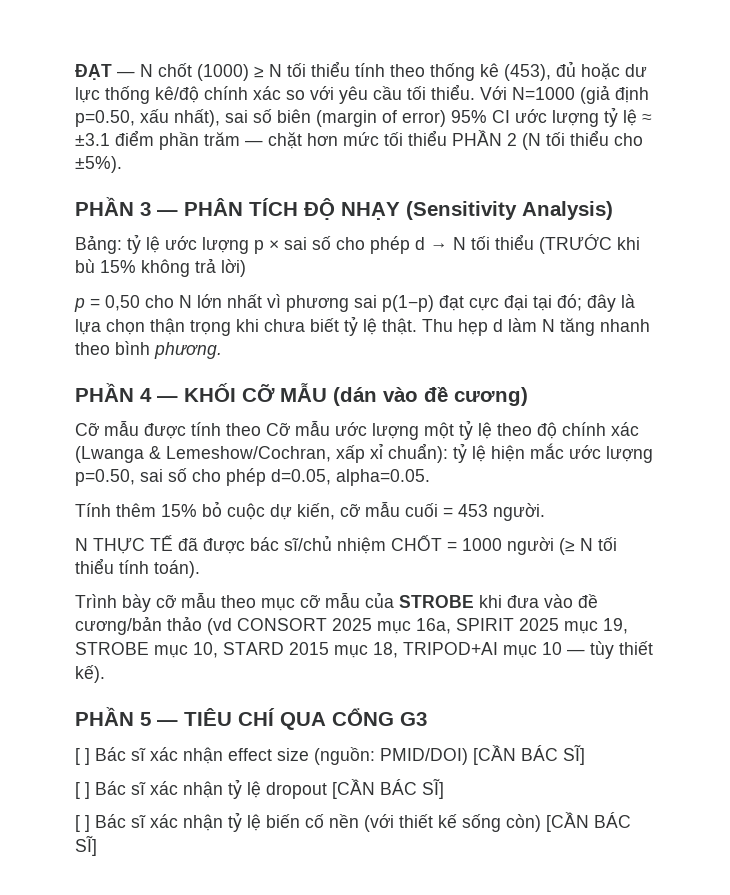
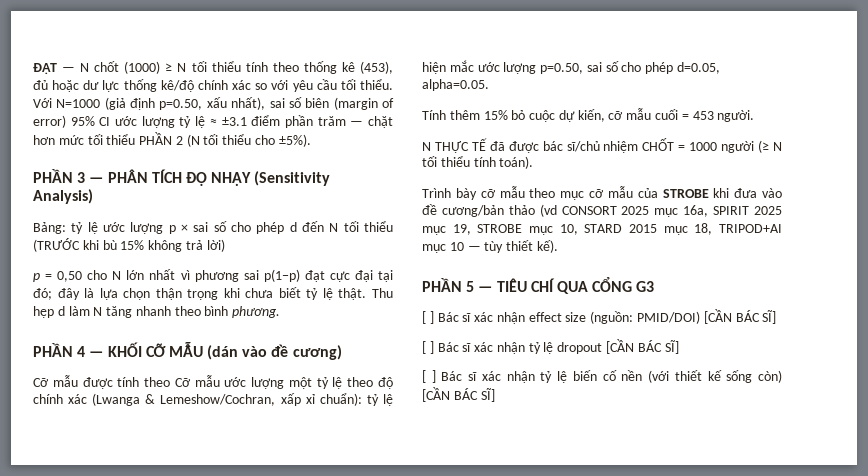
- Bảng: tỷ lệ ước lượng p × sai số cho phép d → N tối thiểu (TRƯỚC khi bù 15% không trả lời)
+ Bảng: tỷ lệ ước lượng p × sai số cho phép d đến N tối thiểu (TRƯỚC khi bù 15% không trả lời)

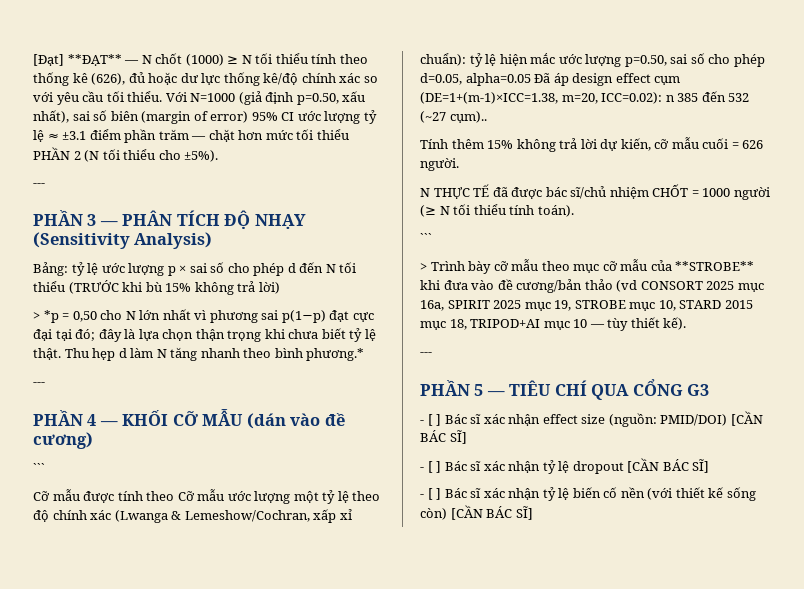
- ĐẠT — N chốt (1000) ≥ N tối thiểu tính theo thống kê (453), đủ hoặc dư lực thống kê/độ chính xác so với yêu cầu tối thiểu.
+ [Đạt] **ĐẠT** — N chốt (1000) ≥ N tối thiểu tính theo thống kê (626), đủ hoặc dư lực thống kê/độ chính xác so với yêu cầu tối thiểu.
  Với N=1000 (giả định p=0.50, xấu nhất), sai số biên (margin of error) 95% CI ước lượng tỷ lệ ≈ ±3.1 điểm phần trăm — chặt hơn mức tối thiểu PHẦN 2 (N tối thiểu cho ±5%).
+ ---
- p = 0,50 cho N lớn nhất vì phương sai p(1−p) đạt cực đại tại đó; đây là lựa chọn thận trọng khi chưa biết tỷ lệ thật.
+ > *p = 0,50 cho N lớn nhất vì phương sai p(1−p) đạt cực đại tại đó; đây là lựa chọn thận trọng khi chưa biết tỷ lệ thật.
- Thu hẹp d làm N tăng nhanh theo bình phương.
+ Thu hẹp d làm N tăng nhanh theo bình phương.*
+ ---
  PHẦN 4 — KHỐI CỠ MẪU (dán vào đề cương)
+ ```
- Cỡ mẫu được tính theo Cỡ mẫu ước lượng một tỷ lệ theo độ chính xác (Lwanga & Lemeshow/Cochran, xấp xỉ chuẩn): tỷ lệ hiện mắc ước lượng p=0.50, sai số cho phép d=0.05, alpha=0.05.
+ Cỡ mẫu được tính theo Cỡ mẫu ước lượng một tỷ lệ theo độ chính xác (Lwanga & Lemeshow/Cochran, xấp xỉ chuẩn): tỷ lệ hiện mắc ước lượng p=0.50, sai số cho phép d=0.05, alpha=0.05 Đã áp design effect cụm (DE=1+(m-1)×ICC=1.38, m=20, ICC=0.02): n 385 đến 532 (~27 cụm)..
- Tính thêm 15% bỏ cuộc dự kiến, cỡ mẫu cuối = 453 người.
+ Tính thêm 15% không trả lời dự kiến, cỡ mẫu cuối = 626 người.
  N THỰC TẾ đã được bác sĩ/chủ nhiệm CHỐT = 1000 người (≥ N tối thiểu tính toán).
- Trình bày cỡ mẫu theo mục cỡ mẫu của STROBE khi đưa vào đề cương/bản thảo (vd CONSORT 2025 mục 16a, SPIRIT 2025 mục 19, STROBE mục 10, STARD 2015 mục 18, TRIPOD+AI mục 10 — tùy thiết kế).
+ ```
+ > Trình bày cỡ mẫu theo mục cỡ mẫu của **STROBE** khi đưa vào đề cương/bản thảo (vd CONSORT 2025 mục 16a, SPIRIT 2025 mục 19, STROBE mục 10, STARD 2015 mục 18, TRIPOD+AI mục 10 — tùy thiết kế).
+ ---
- [ ] Bác sĩ xác nhận effect size (nguồn: PMID/DOI) [CẦN BÁC SĨ]
+ - [ ] Bác sĩ xác nhận effect size (nguồn: PMID/DOI) [CẦN BÁC SĨ]
- [ ] Bác sĩ xác nhận tỷ lệ dropout [CẦN BÁC SĨ]
+ - [ ] Bác sĩ xác nhận tỷ lệ dropout [CẦN BÁC SĨ]
- [ ] Bác sĩ xác nhận tỷ lệ biến cố nền (với thiết kế sống còn) [CẦN BÁC SĨ]
+ - [ ] Bác sĩ xác nhận tỷ lệ biến cố nền (với thiết kế sống còn) [CẦN BÁC SĨ]

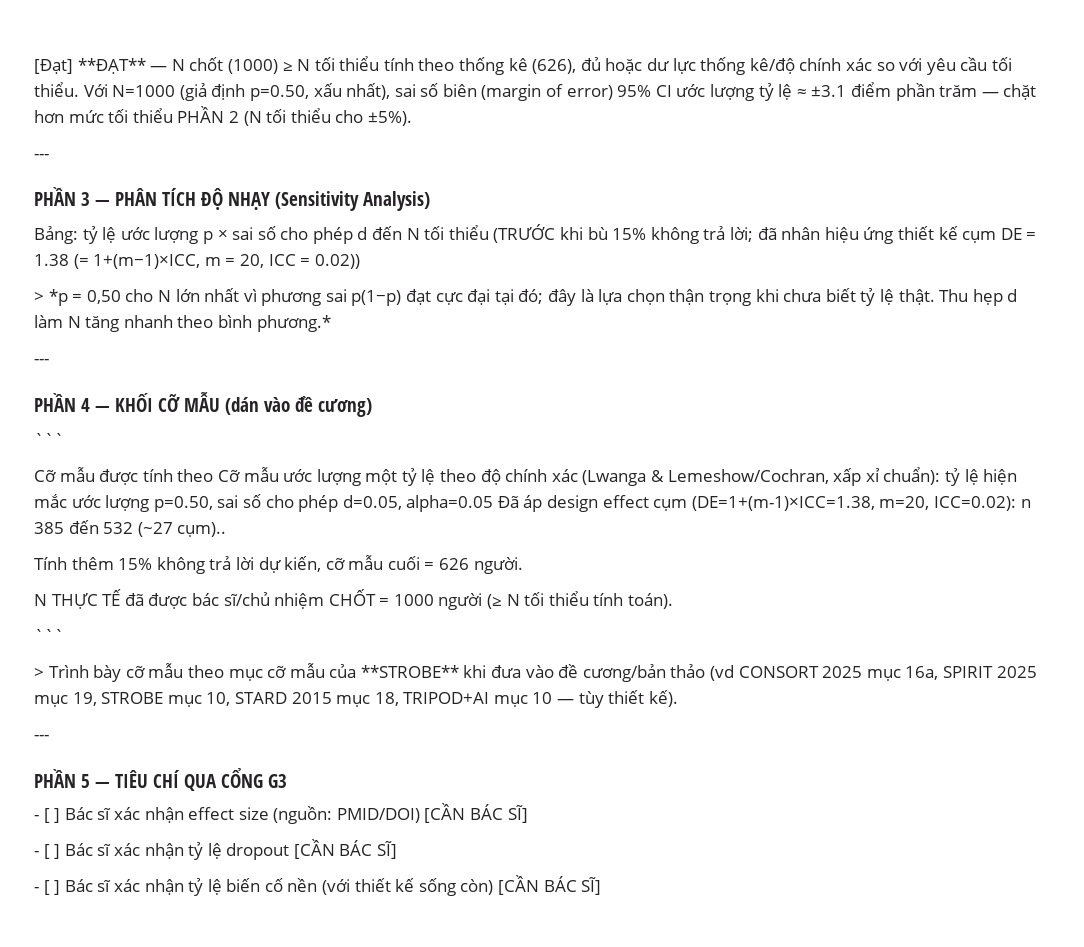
- Bảng: tỷ lệ ước lượng p × sai số cho phép d đến N tối thiểu (TRƯỚC khi bù 15% không trả lời)
+ Bảng: tỷ lệ ước lượng p × sai số cho phép d đến N tối thiểu (TRƯỚC khi bù 15% không trả lời; đã nhân hiệu ứng thiết kế cụm DE = 1.38 (= 1+(m−1)×ICC, m = 20, ICC = 0.02))

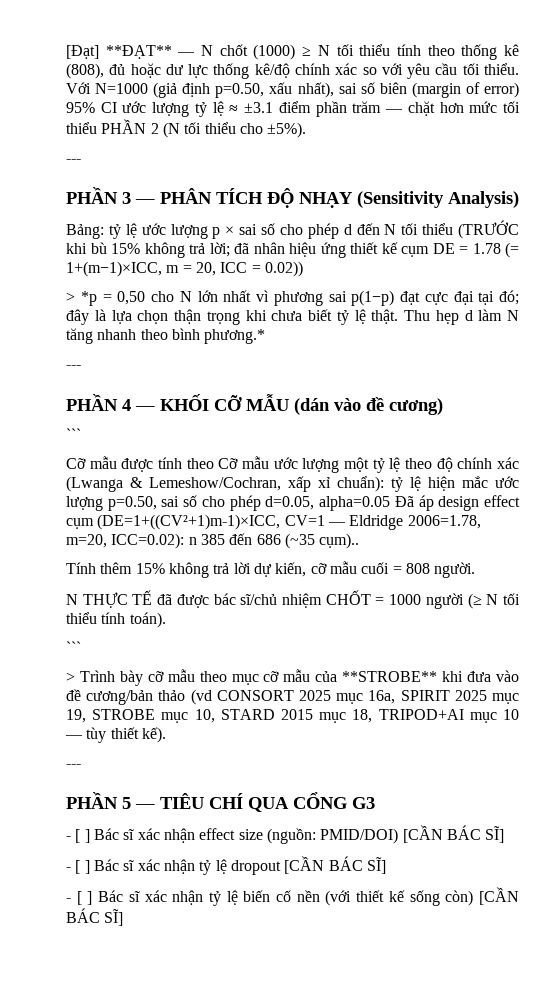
- [Đạt] **ĐẠT** — N chốt (1000) ≥ N tối thiểu tính theo thống kê (626), đủ hoặc dư lực thống kê/độ chính xác so với yêu cầu tối thiểu.
+ [Đạt] **ĐẠT** — N chốt (1000) ≥ N tối thiểu tính theo thống kê (808), đủ hoặc dư lực thống kê/độ chính xác so với yêu cầu tối thiểu.
- Bảng: tỷ lệ ước lượng p × sai số cho phép d đến N tối thiểu (TRƯỚC khi bù 15% không trả lời; đã nhân hiệu ứng thiết kế cụm DE = 1.38 (= 1+(m−1)×ICC, m = 20, ICC = 0.02))
+ Bảng: tỷ lệ ước lượng p × sai số cho phép d đến N tối thiểu (TRƯỚC khi bù 15% không trả lời; đã nhân hiệu ứng thiết kế cụm DE = 1.78 (= 1+(m−1)×ICC, m = 20, ICC = 0.02))
- Cỡ mẫu được tính theo Cỡ mẫu ước lượng một tỷ lệ theo độ chính xác (Lwanga & Lemeshow/Cochran, xấp xỉ chuẩn): tỷ lệ hiện mắc ước lượng p=0.50, sai số cho phép d=0.05, alpha=0.05 Đã áp design effect cụm (DE=1+(m-1)×ICC=1.38, m=20, ICC=0.02): n 385 đến 532 (~27 cụm)..
+ Cỡ mẫu được tính theo Cỡ mẫu ước lượng một tỷ lệ theo độ chính xác (Lwanga & Lemeshow/Cochran, xấp xỉ chuẩn): tỷ lệ hiện mắc ước lượng p=0.50, sai số cho phép d=0.05, alpha=0.05 Đã áp design effect cụm (DE=1+((CV²+1)m-1)×ICC, CV=1 — Eldridge 2006=1.78, m=20, ICC=0.02): n 385 đến 686 (~35 cụm)..
- Tính thêm 15% không trả lời dự kiến, cỡ mẫu cuối = 626 người.
+ Tính thêm 15% không trả lời dự kiến, cỡ mẫu cuối = 808 người.

